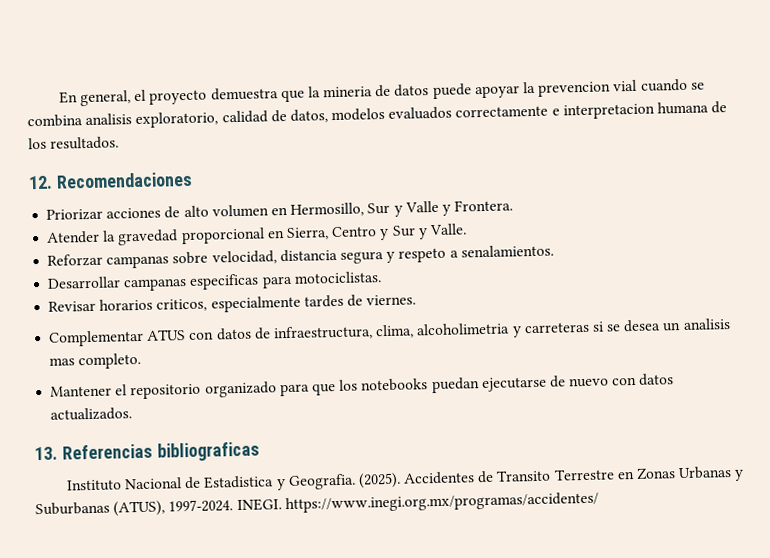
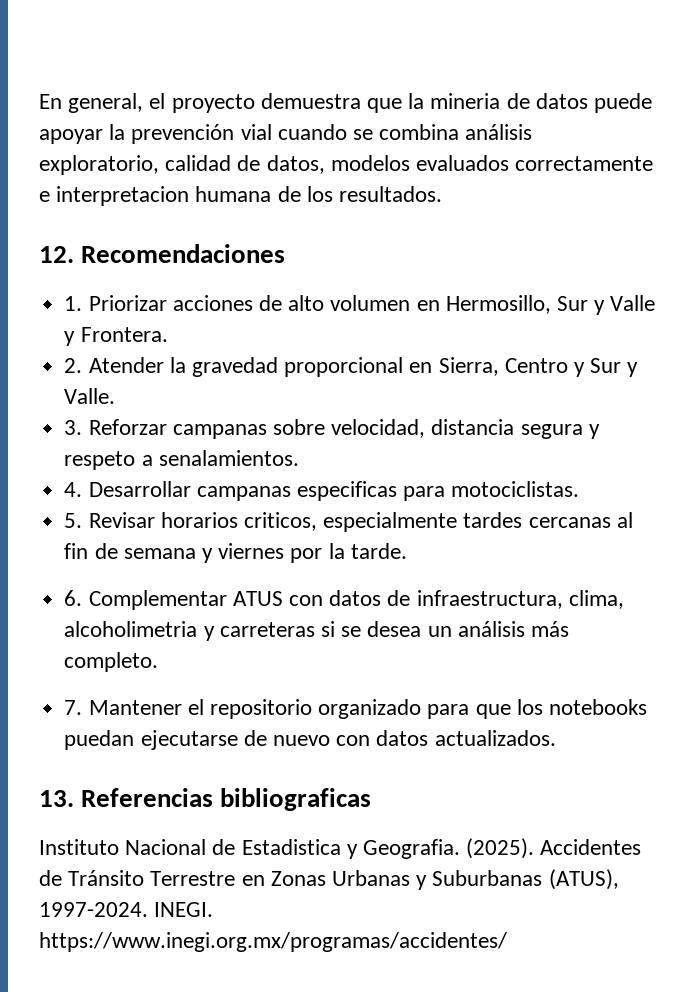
- En general, el proyecto demuestra que la mineria de datos puede apoyar la prevencion vial cuando se combina analisis exploratorio, calidad de datos, modelos evaluados correctamente e interpretacion humana de los resultados.
+ En general, el proyecto demuestra que la mineria de datos puede apoyar la prevención vial cuando se combina análisis exploratorio, calidad de datos, modelos evaluados correctamente e interpretacion humana de los resultados.
- Priorizar acciones de alto volumen en Hermosillo, Sur y Valle y Frontera.
+ 1. Priorizar acciones de alto volumen en Hermosillo, Sur y Valle y Frontera.
- Atender la gravedad proporcional en Sierra, Centro y Sur y Valle.
+ 2. Atender la gravedad proporcional en Sierra, Centro y Sur y Valle.
- Reforzar campanas sobre velocidad, distancia segura y respeto a senalamientos.
+ 3. Reforzar campanas sobre velocidad, distancia segura y respeto a senalamientos.
- Desarrollar campanas especificas para motociclistas.
+ 4. Desarrollar campanas especificas para motociclistas.
- Revisar horarios criticos, especialmente tardes de viernes.
- Complementar ATUS con datos de infraestructura, clima, alcoholimetria y carreteras si se desea un analisis mas completo.
+ 5. Revisar horarios criticos, especialmente tardes cercanas al fin de semana y viernes por la tarde.
+ 6. Complementar ATUS con datos de infraestructura, clima, alcoholimetria y carreteras si se desea un análisis más completo.
- Mantener el repositorio organizado para que los notebooks puedan ejecutarse de nuevo con datos actualizados.
+ 7. Mantener el repositorio organizado para que los notebooks puedan ejecutarse de nuevo con datos actualizados.
- Accidentes de Transito Terrestre en Zonas Urbanas y Suburbanas (ATUS), 1997-2024.
+ Accidentes de Tránsito Terrestre en Zonas Urbanas y Suburbanas (ATUS), 1997-2024.

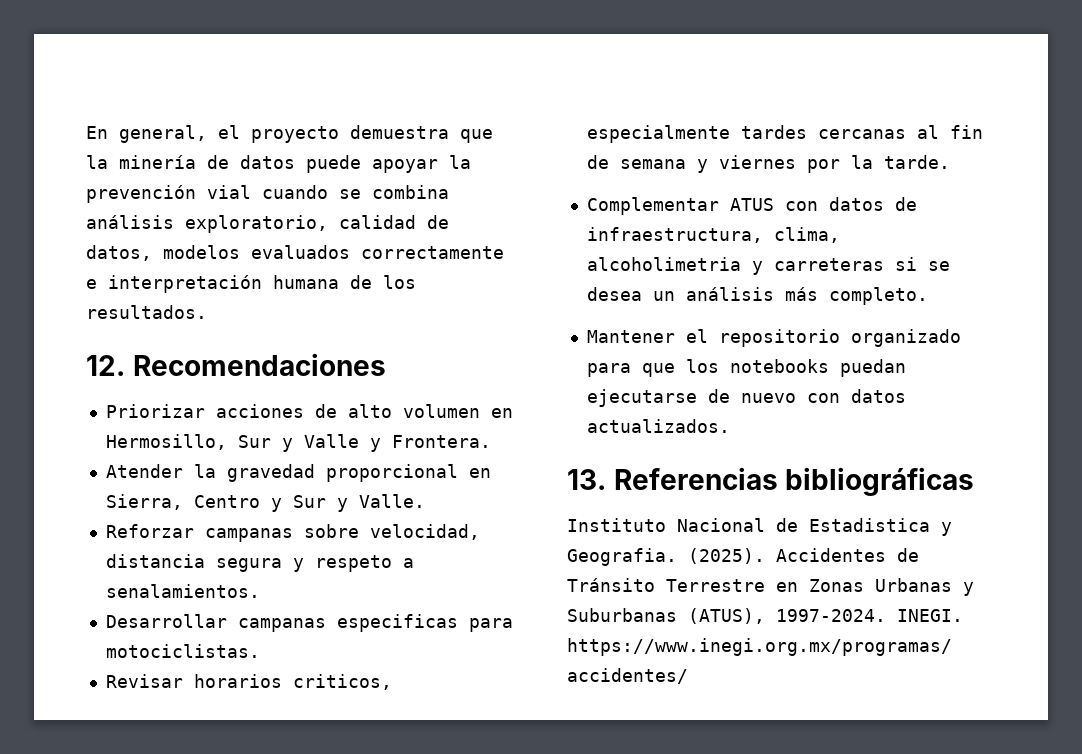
- En general, el proyecto demuestra que la mineria de datos puede apoyar la prevención vial cuando se combina análisis exploratorio, calidad de datos, modelos evaluados correctamente e interpretacion humana de los resultados.
+ En general, el proyecto demuestra que la minería de datos puede apoyar la prevención vial cuando se combina análisis exploratorio, calidad de datos, modelos evaluados correctamente e interpretación humana de los resultados.
- 1. Priorizar acciones de alto volumen en Hermosillo, Sur y Valle y Frontera.
+ Priorizar acciones de alto volumen en Hermosillo, Sur y Valle y Frontera.
- 2. Atender la gravedad proporcional en Sierra, Centro y Sur y Valle.
+ Atender la gravedad proporcional en Sierra, Centro y Sur y Valle.
- 3. Reforzar campanas sobre velocidad, distancia segura y respeto a senalamientos.
+ Reforzar campanas sobre velocidad, distancia segura y respeto a senalamientos.
- 4. Desarrollar campanas especificas para motociclistas.
+ Desarrollar campanas especificas para motociclistas.
- 5. Revisar horarios criticos, especialmente tardes cercanas al fin de semana y viernes por la tarde.
+ Revisar horarios criticos, especialmente tardes cercanas al fin de semana y viernes por la tarde.
- 6. Complementar ATUS con datos de infraestructura, clima, alcoholimetria y carreteras si se desea un análisis más completo.
+ Complementar ATUS con datos de infraestructura, clima, alcoholimetria y carreteras si se desea un análisis más completo.
- 7. Mantener el repositorio organizado para que los notebooks puedan ejecutarse de nuevo con datos actualizados.
+ Mantener el repositorio organizado para que los notebooks puedan ejecutarse de nuevo con datos actualizados.
- 13. Referencias bibliograficas
+ 13. Referencias bibliográficas

